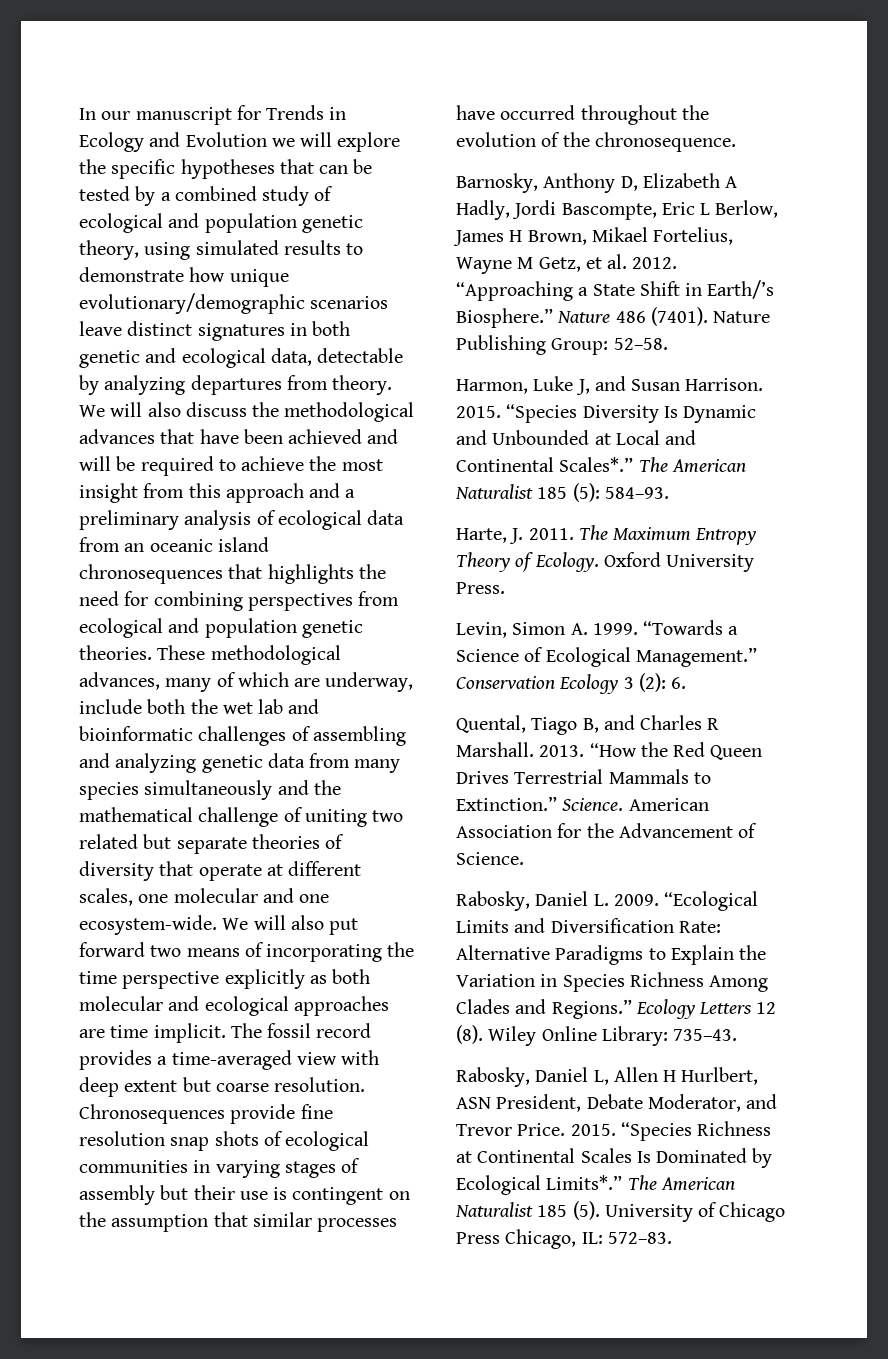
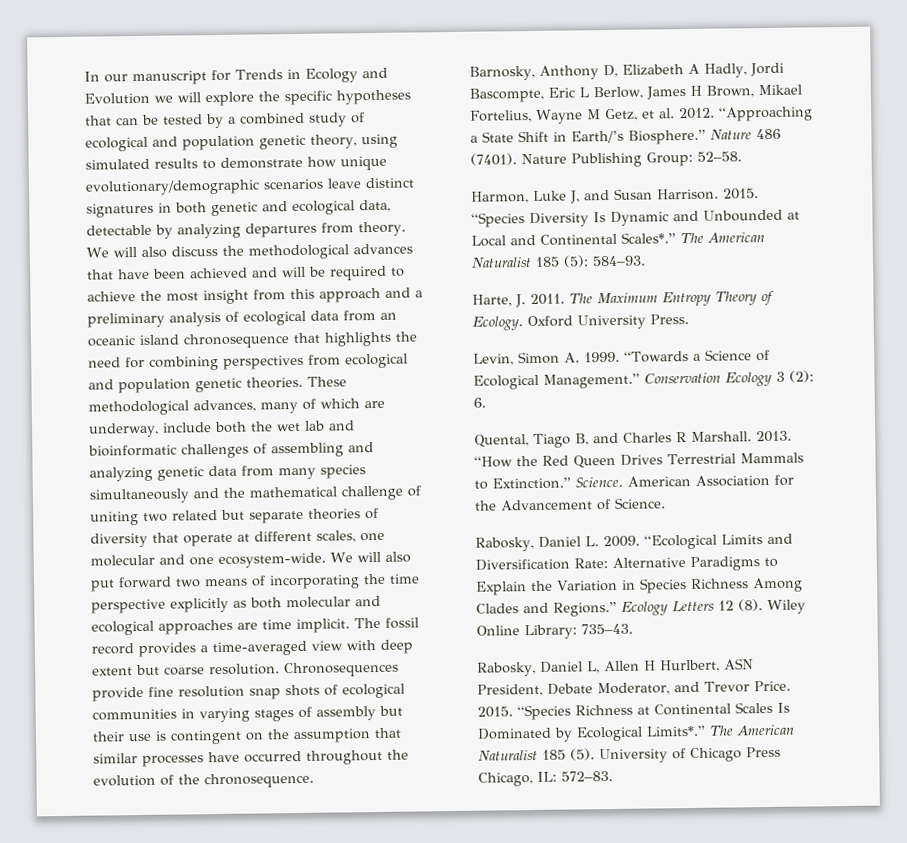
- We will also discuss the methodological advances that have been achieved and will be required to achieve the most insight from this approach and a preliminary analysis of ecological data from an oceanic island chronosequences that highlights the need for combining perspectives from ecological and population genetic theories.
+ We will also discuss the methodological advances that have been achieved and will be required to achieve the most insight from this approach and a preliminary analysis of ecological data from an oceanic island chronosequence that highlights the need for combining perspectives from ecological and population genetic theories.

